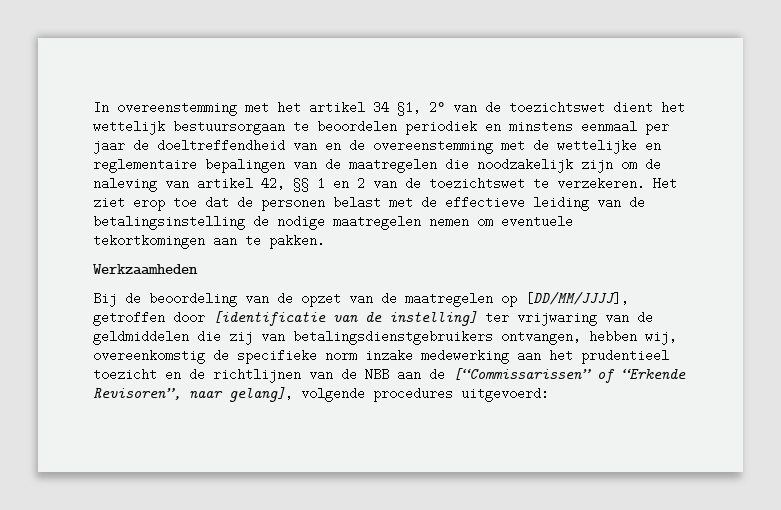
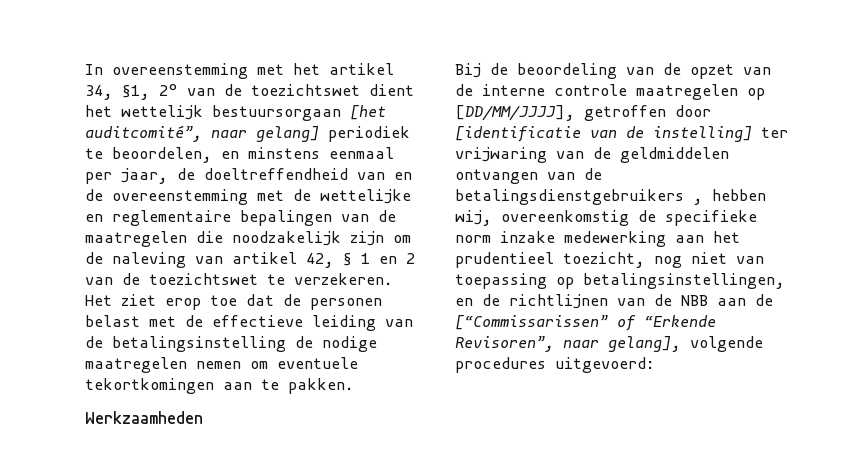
- In overeenstemming met het artikel 34 §1, 2° van de toezichtswet dient het wettelijk bestuursorgaan te beoordelen periodiek en minstens eenmaal per jaar de doeltreffendheid van en de overeenstemming met de wettelijke en reglementaire bepalingen van de maatregelen die noodzakelijk zijn om de naleving van artikel 42, §§ 1 en 2 van de toezichtswet te verzekeren.
+ In overeenstemming met het artikel 34, §1, 2° van de toezichtswet dient het wettelijk bestuursorgaan [het auditcomité”, naar gelang] periodiek te beoordelen, en minstens eenmaal per jaar, de doeltreffendheid van en de overeenstemming met de wettelijke en reglementaire bepalingen van de maatregelen die noodzakelijk zijn om de naleving van artikel 42, § 1 en 2 van de toezichtswet te verzekeren.
- Bij de beoordeling van de opzet van de maatregelen op [DD/MM/JJJJ], getroffen door [identificatie van de instelling] ter vrijwaring van de geldmiddelen die zij van betalingsdienstgebruikers ontvangen, hebben wij, overeenkomstig de specifieke norm inzake medewerking aan het prudentieel toezicht en de richtlijnen van de NBB aan de [“Commissarissen” of “Erkende Revisoren”, naar gelang], volgende procedures uitgevoerd:
+ Bij de beoordeling van de opzet van de interne controle maatregelen op [DD/MM/JJJJ], getroffen door [identificatie van de instelling] ter vrijwaring van de geldmiddelen ontvangen van de betalingsdienstgebruikers , hebben wij, overeenkomstig de specifieke norm inzake medewerking aan het prudentieel toezicht, nog niet van toepassing op betalingsinstellingen, en de richtlijnen van de NBB aan de [“Commissarissen” of “Erkende Revisoren”, naar gelang], volgende procedures uitgevoerd:

